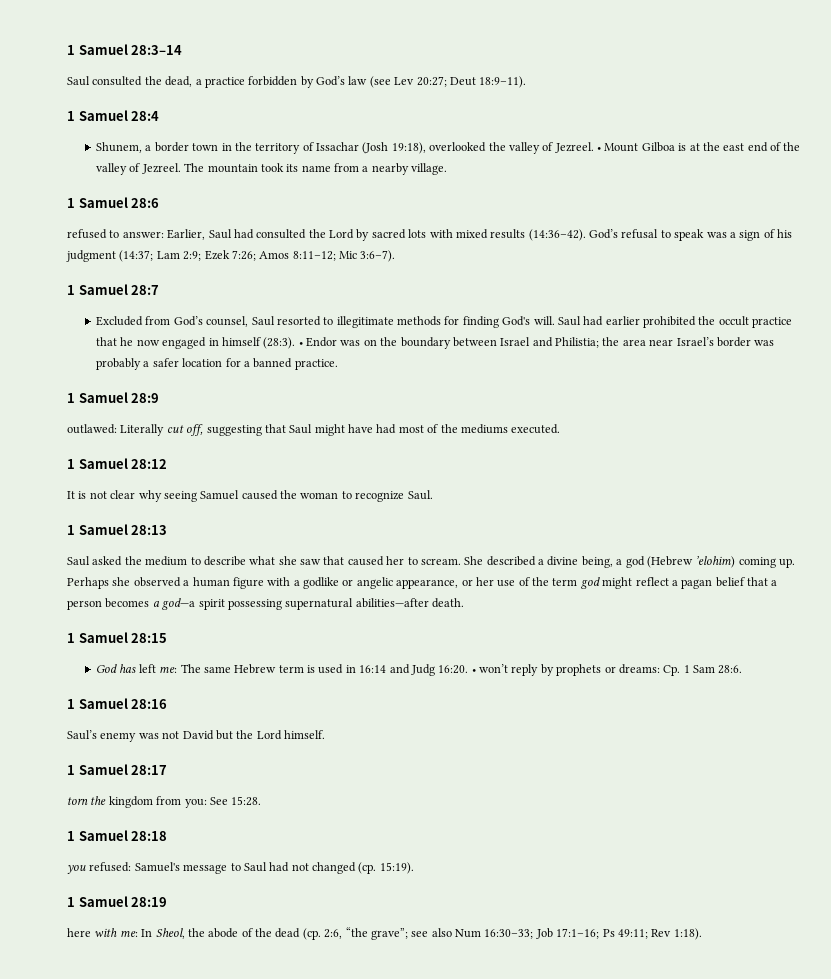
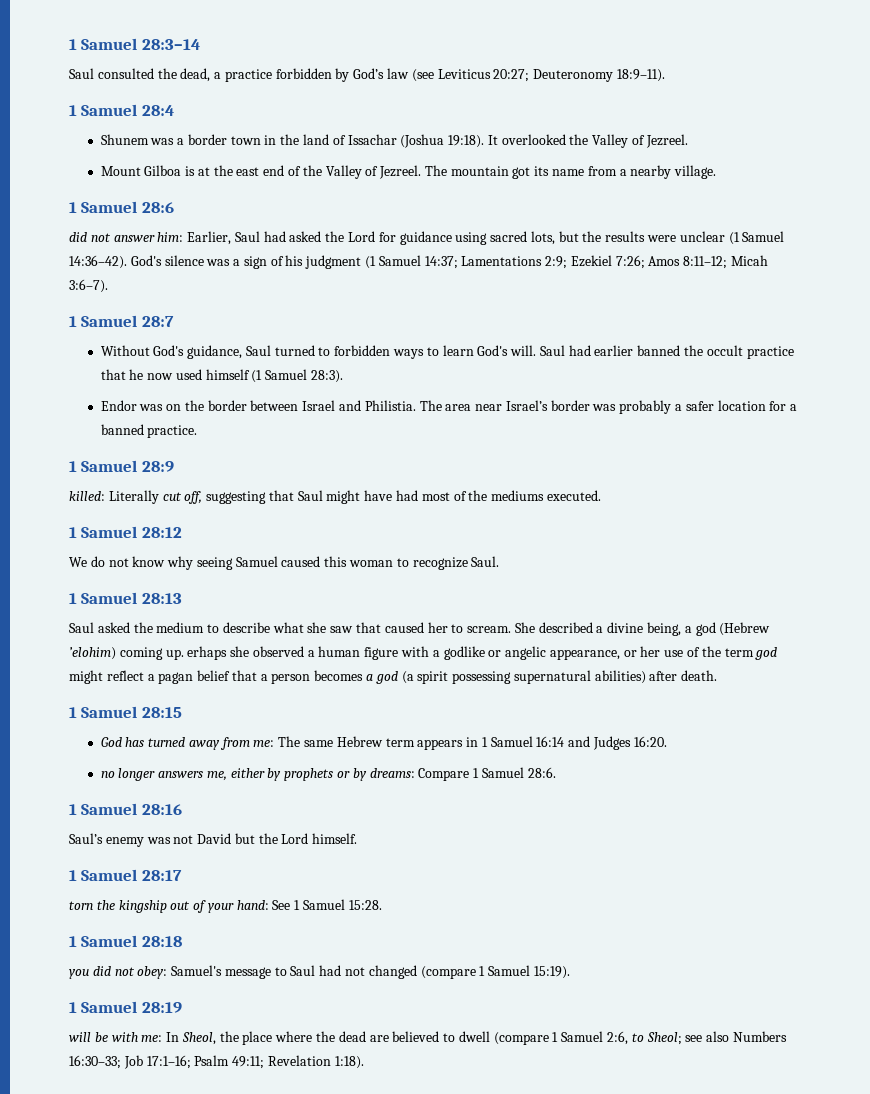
- Saul consulted the dead, a practice forbidden by God’s law (see Lev 20:27; Deut 18:9–11).
+ Saul consulted the dead, a practice forbidden by God’s law (see Leviticus 20:27; Deuteronomy 18:9–11).
- Shunem, a border town in the territory of Issachar (Josh 19:18), overlooked the valley of Jezreel. • Mount Gilboa is at the east end of the valley of Jezreel.
+ Shunem was a border town in the land of Issachar (Joshua 19:18). It overlooked the Valley of Jezreel.
+ Mount Gilboa is at the east end of the Valley of Jezreel.
- The mountain took its name from a nearby village.
+ The mountain got its name from a nearby village.
- refused to answer: Earlier, Saul had consulted the Lord by sacred lots with mixed results (14:36–42). God’s refusal to speak was a sign of his judgment (14:37; Lam 2:9; Ezek 7:26; Amos 8:11–12; Mic 3:6–7).
+ did not answer him: Earlier, Saul had asked the Lord for guidance using sacred lots, but the results were unclear (1 Samuel 14:36–42). God's silence was a sign of his judgment (1 Samuel 14:37; Lamentations 2:9; Ezekiel 7:26; Amos 8:11–12; Micah 3:6–7).
- Excluded from God’s counsel, Saul resorted to illegitimate methods for finding God's will.
+ Without God's guidance, Saul turned to forbidden ways to learn God's will.
- Saul had earlier prohibited the occult practice that he now engaged in himself (28:3). • Endor was on the boundary between Israel and Philistia; the area near Israel’s border was probably a safer location for a banned practice.
+ Saul had earlier banned the occult practice that he now used himself (1 Samuel 28:3).
+ Endor was on the border between Israel and Philistia. The area near Israel’s border was probably a safer location for a banned practice.
- outlawed: Literally cut off, suggesting that Saul might have had most of the mediums executed.
+ killed: Literally cut off, suggesting that Saul might have had most of the mediums executed.
- It is not clear why seeing Samuel caused the woman to recognize Saul.
+ We do not know why seeing Samuel caused this woman to recognize Saul.
- She described a divine being, a god (Hebrew ’elohim) coming up. Perhaps she observed a human figure with a godlike or angelic appearance, or her use of the term god might reflect a pagan belief that a person becomes a god—a spirit possessing supernatural abilities—after death.
+ She described a divine being, a god (Hebrew ’elohim) coming up. erhaps she observed a human figure with a godlike or angelic appearance, or her use of the term god might reflect a pagan belief that a person becomes a god (a spirit possessing supernatural abilities) after death.
- God has left me: The same Hebrew term is used in 16:14 and Judg 16:20. • won’t reply by prophets or dreams: Cp. 1 Sam 28:6.
+ God has turned away from me: The same Hebrew term appears in 1 Samuel 16:14 and Judges 16:20.
+ no longer answers me, either by prophets or by dreams: Compare 1 Samuel 28:6.
- torn the kingdom from you: See 15:28.
+ torn the kingship out of your hand: See 1 Samuel 15:28.
- you refused: Samuel's message to Saul had not changed (cp. 15:19).
+ you did not obey: Samuel's message to Saul had not changed (compare 1 Samuel 15:19).
- here with me: In Sheol, the abode of the dead (cp. 2:6, “the grave”; see also Num 16:30–33; Job 17:1–16; Ps 49:11; Rev 1:18).
+ will be with me: In Sheol, the place where the dead are believed to dwell (compare 1 Samuel 2:6, to Sheol; see also Numbers 16:30–33; Job 17:1–16; Psalm 49:11; Revelation 1:18).

